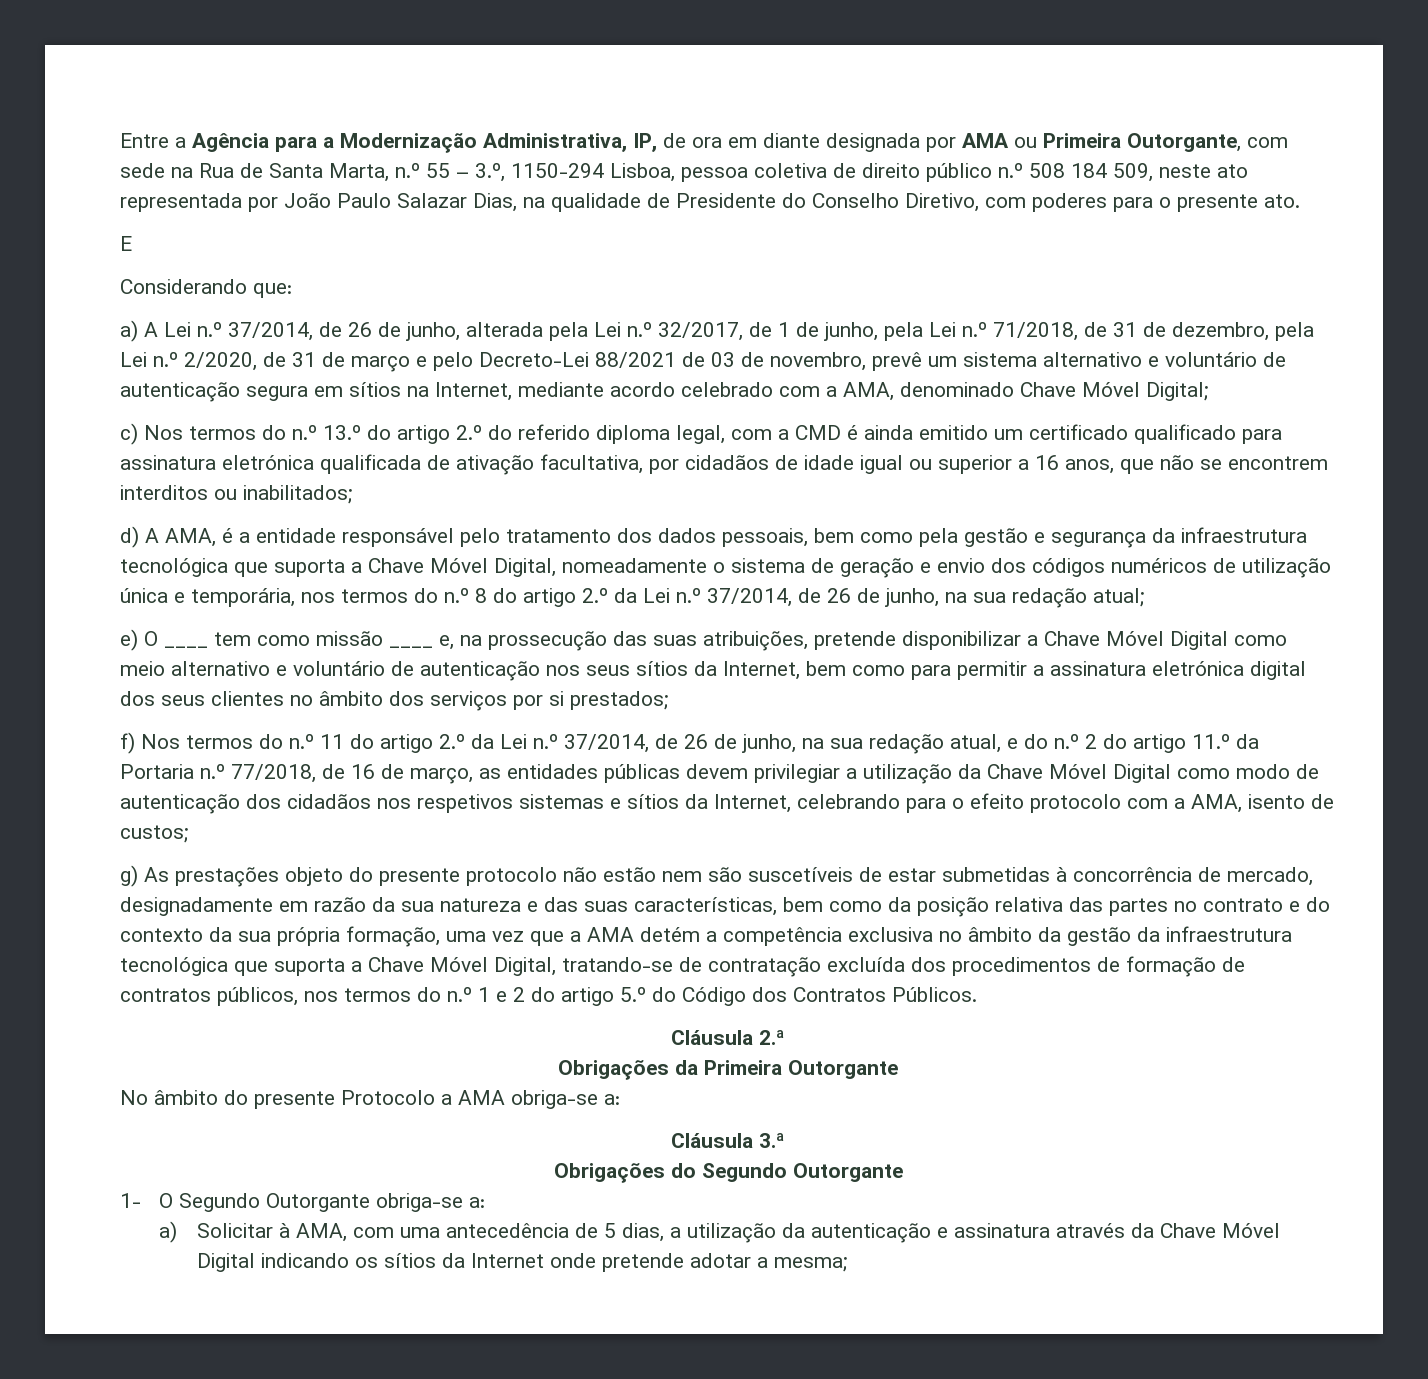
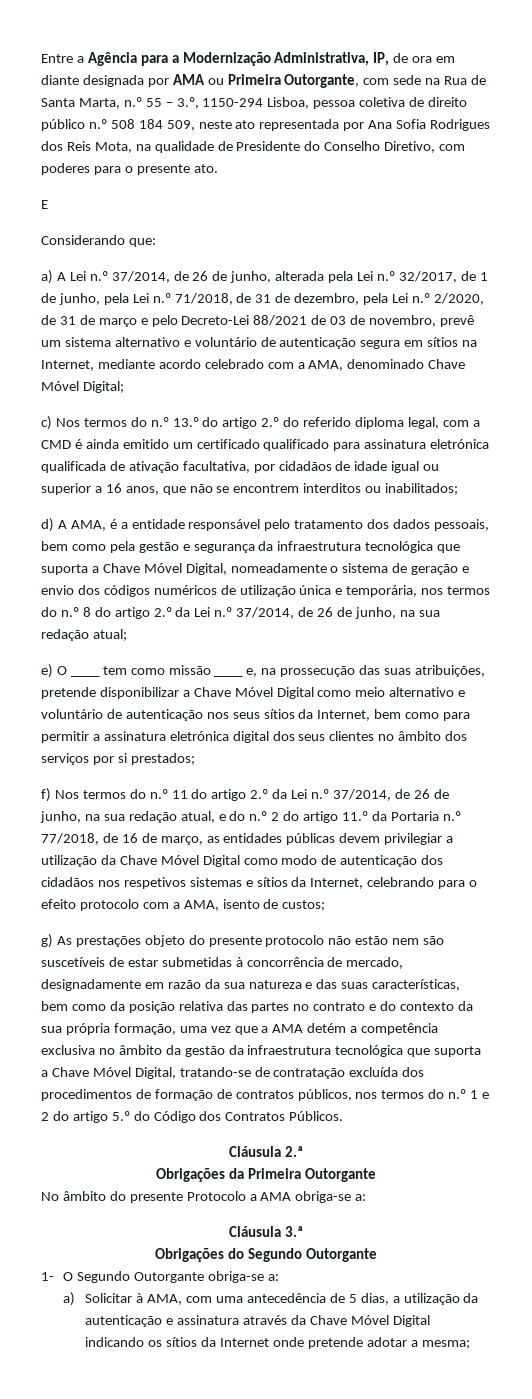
- Entre a Agência para a Modernização Administrativa, IP, de ora em diante designada por AMA ou Primeira Outorgante, com sede na Rua de Santa Marta, n.º 55 – 3.º, 1150-294 Lisboa, pessoa coletiva de direito público n.º 508 184 509, neste ato representada por João Paulo Salazar Dias, na qualidade de Presidente do Conselho Diretivo, com poderes para o presente ato.
+ Entre a Agência para a Modernização Administrativa, IP, de ora em diante designada por AMA ou Primeira Outorgante, com sede na Rua de Santa Marta, n.º 55 – 3.º, 1150-294 Lisboa, pessoa coletiva de direito público n.º 508 184 509, neste ato representada por Ana Sofia Rodrigues dos Reis Mota, na qualidade de Presidente do Conselho Diretivo, com poderes para o presente ato.

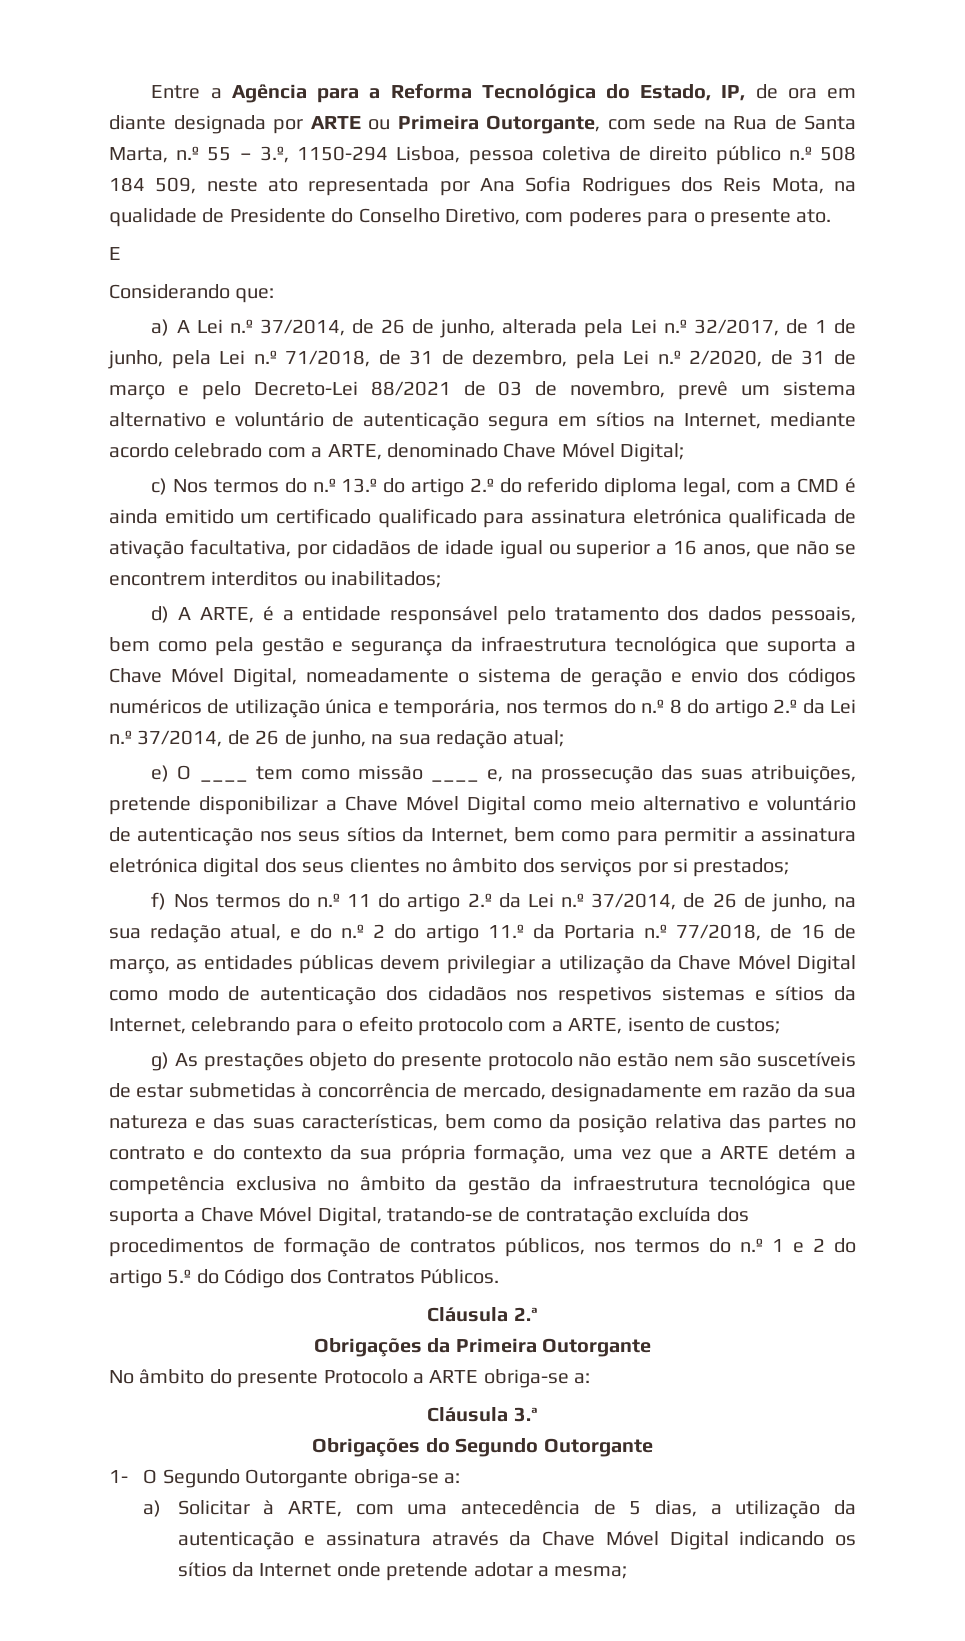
- Entre a Agência para a Modernização Administrativa, IP, de ora em diante designada por AMA ou Primeira Outorgante, com sede na Rua de Santa Marta, n.º 55 – 3.º, 1150-294 Lisboa, pessoa coletiva de direito público n.º 508 184 509, neste ato representada por Ana Sofia Rodrigues dos Reis Mota, na qualidade de Presidente do Conselho Diretivo, com poderes para o presente ato.
+ Entre a Agência para a Reforma Tecnológica do Estado, IP, de ora em diante designada por ARTE ou Primeira Outorgante, com sede na Rua de Santa Marta, n.º 55 – 3.º, 1150-294 Lisboa, pessoa coletiva de direito público n.º 508 184 509, neste ato representada por Ana Sofia Rodrigues dos Reis Mota, na qualidade de Presidente do Conselho Diretivo, com poderes para o presente ato.
- a) A Lei n.º 37/2014, de 26 de junho, alterada pela Lei n.º 32/2017, de 1 de junho, pela Lei n.º 71/2018, de 31 de dezembro, pela Lei n.º 2/2020, de 31 de março e pelo Decreto-Lei 88/2021 de 03 de novembro, prevê um sistema alternativo e voluntário de autenticação segura em sítios na Internet, mediante acordo celebrado com a AMA, denominado Chave Móvel Digital;
+ a) A Lei n.º 37/2014, de 26 de junho, alterada pela Lei n.º 32/2017, de 1 de junho, pela Lei n.º 71/2018, de 31 de dezembro, pela Lei n.º 2/2020, de 31 de março e pelo Decreto-Lei 88/2021 de 03 de novembro, prevê um sistema alternativo e voluntário de autenticação segura em sítios na Internet, mediante acordo celebrado com a ARTE, denominado Chave Móvel Digital;
- d) A AMA, é a entidade responsável pelo tratamento dos dados pessoais, bem como pela gestão e segurança da infraestrutura tecnológica que suporta a Chave Móvel Digital, nomeadamente o sistema de geração e envio dos códigos numéricos de utilização única e temporária, nos termos do n.º 8 do artigo 2.º da Lei n.º 37/2014, de 26 de junho, na sua redação atual;
+ d) A ARTE, é a entidade responsável pelo tratamento dos dados pessoais, bem como pela gestão e segurança da infraestrutura tecnológica que suporta a Chave Móvel Digital, nomeadamente o sistema de geração e envio dos códigos numéricos de utilização única e temporária, nos termos do n.º 8 do artigo 2.º da Lei n.º 37/2014, de 26 de junho, na sua redação atual;
- f) Nos termos do n.º 11 do artigo 2.º da Lei n.º 37/2014, de 26 de junho, na sua redação atual, e do n.º 2 do artigo 11.º da Portaria n.º 77/2018, de 16 de março, as entidades públicas devem privilegiar a utilização da Chave Móvel Digital como modo de autenticação dos cidadãos nos respetivos sistemas e sítios da Internet, celebrando para o efeito protocolo com a AMA, isento de custos;
+ f) Nos termos do n.º 11 do artigo 2.º da Lei n.º 37/2014, de 26 de junho, na sua redação atual, e do n.º 2 do artigo 11.º da Portaria n.º 77/2018, de 16 de março, as entidades públicas devem privilegiar a utilização da Chave Móvel Digital como modo de autenticação dos cidadãos nos respetivos sistemas e sítios da Internet, celebrando para o efeito protocolo com a ARTE, isento de custos;
- g) As prestações objeto do presente protocolo não estão nem são suscetíveis de estar submetidas à concorrência de mercado, designadamente em razão da sua natureza e das suas características, bem como da posição relativa das partes no contrato e do contexto da sua própria formação, uma vez que a AMA detém a competência exclusiva no âmbito da gestão da infraestrutura tecnológica que suporta a Chave Móvel Digital, tratando-se de contratação excluída dos procedimentos de formação de contratos públicos, nos termos do n.º 1 e 2 do artigo 5.º do Código dos Contratos Públicos.
+ g) As prestações objeto do presente protocolo não estão nem são suscetíveis de estar submetidas à concorrência de mercado, designadamente em razão da sua natureza e das suas características, bem como da posição relativa das partes no contrato e do contexto da sua própria formação, uma vez que a ARTE detém a competência exclusiva no âmbito da gestão da infraestrutura tecnológica que suporta a Chave Móvel Digital, tratando-se de contratação excluída dos procedimentos de formação de contratos públicos, nos termos do n.º 1 e 2 do artigo 5.º do Código dos Contratos Públicos.
- No âmbito do presente Protocolo a AMA obriga-se a:
+ No âmbito do presente Protocolo a ARTE obriga-se a:
- a) Solicitar à AMA, com uma antecedência de 5 dias, a utilização da autenticação e assinatura através da Chave Móvel Digital indicando os sítios da Internet onde pretende adotar a mesma;
+ a) Solicitar à ARTE, com uma antecedência de 5 dias, a utilização da autenticação e assinatura através da Chave Móvel Digital indicando os sítios da Internet onde pretende adotar a mesma;

